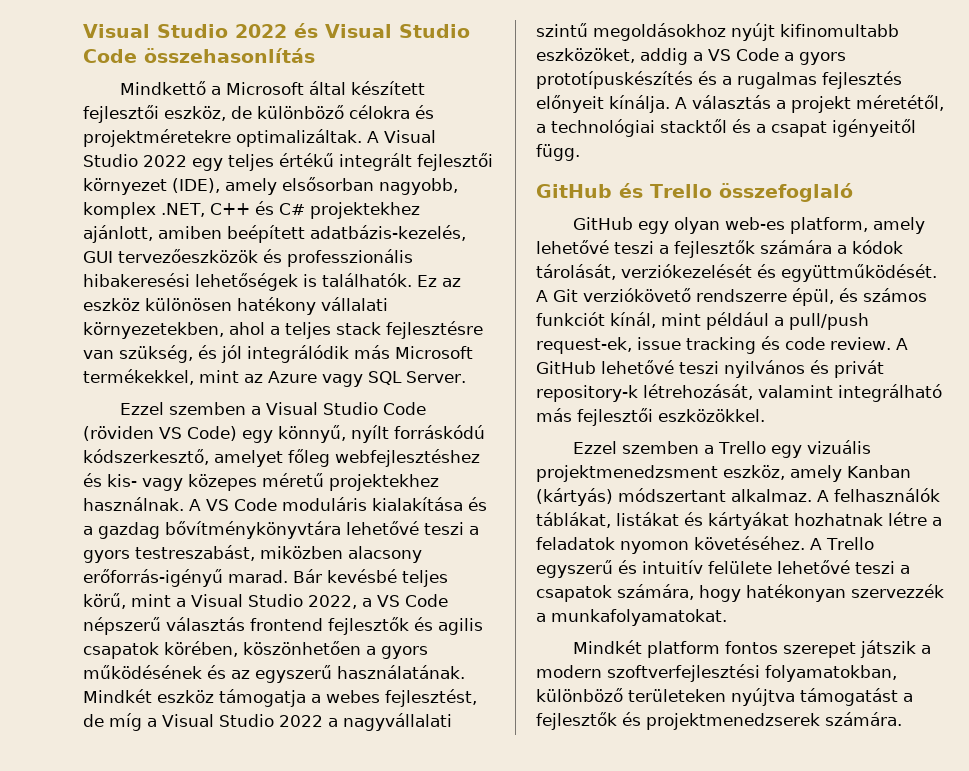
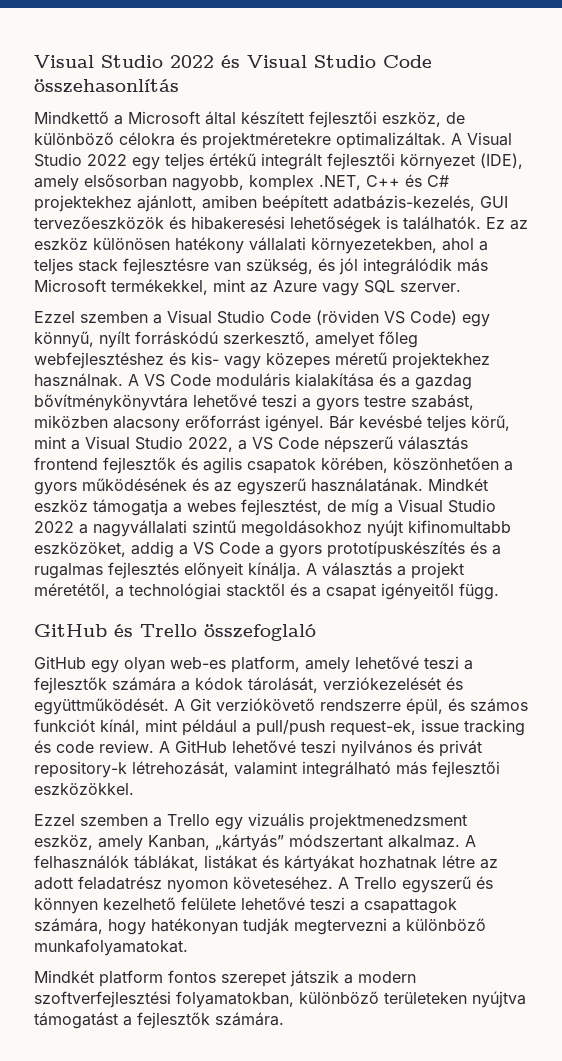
- A Visual Studio 2022 egy teljes értékű integrált fejlesztői környezet (IDE), amely elsősorban nagyobb, komplex .NET, C++ és C# projektekhez ajánlott, amiben beépített adatbázis-kezelés, GUI tervezőeszközök és professzionális hibakeresési lehetőségek is találhatók.
+ A Visual Studio 2022 egy teljes értékű integrált fejlesztői környezet (IDE), amely elsősorban nagyobb, komplex .NET, C++ és C# projektekhez ajánlott, amiben beépített adatbázis-kezelés, GUI tervezőeszközök és hibakeresési lehetőségek is találhatók.
- Ez az eszköz különösen hatékony vállalati környezetekben, ahol a teljes stack fejlesztésre van szükség, és jól integrálódik más Microsoft termékekkel, mint az Azure vagy SQL Server.
+ Ez az eszköz különösen hatékony vállalati környezetekben, ahol a teljes stack fejlesztésre van szükség, és jól integrálódik más Microsoft termékekkel, mint az Azure vagy SQL szerver.
- Ezzel szemben a Visual Studio Code (röviden VS Code) egy könnyű, nyílt forráskódú kódszerkesztő, amelyet főleg webfejlesztéshez és kis- vagy közepes méretű projektekhez használnak.
+ Ezzel szemben a Visual Studio Code (röviden VS Code) egy könnyű, nyílt forráskódú szerkesztő, amelyet főleg webfejlesztéshez és kis- vagy közepes méretű projektekhez használnak.
- A VS Code moduláris kialakítása és a gazdag bővítménykönyvtára lehetővé teszi a gyors testreszabást, miközben alacsony erőforrás-igényű marad.
+ A VS Code moduláris kialakítása és a gazdag bővítménykönyvtára lehetővé teszi a gyors testre szabást, miközben alacsony erőforrást igényel.
- Ezzel szemben a Trello egy vizuális projektmenedzsment eszköz, amely Kanban (kártyás) módszertant alkalmaz.
+ Ezzel szemben a Trello egy vizuális projektmenedzsment eszköz, amely Kanban, „kártyás” módszertant alkalmaz.
- A felhasználók táblákat, listákat és kártyákat hozhatnak létre a feladatok nyomon követéséhez.
+ A felhasználók táblákat, listákat és kártyákat hozhatnak létre az adott feladatrész nyomon követeséhez.
- A Trello egyszerű és intuitív felülete lehetővé teszi a csapatok számára, hogy hatékonyan szervezzék a munkafolyamatokat.
+ A Trello egyszerű és könnyen kezelhető felülete lehetővé teszi a csapattagok számára, hogy hatékonyan tudják megtervezni a különböző munkafolyamatokat.
- Mindkét platform fontos szerepet játszik a modern szoftverfejlesztési folyamatokban, különböző területeken nyújtva támogatást a fejlesztők és projektmenedzserek számára.
+ Mindkét platform fontos szerepet játszik a modern szoftverfejlesztési folyamatokban, különböző területeken nyújtva támogatást a fejlesztők számára.

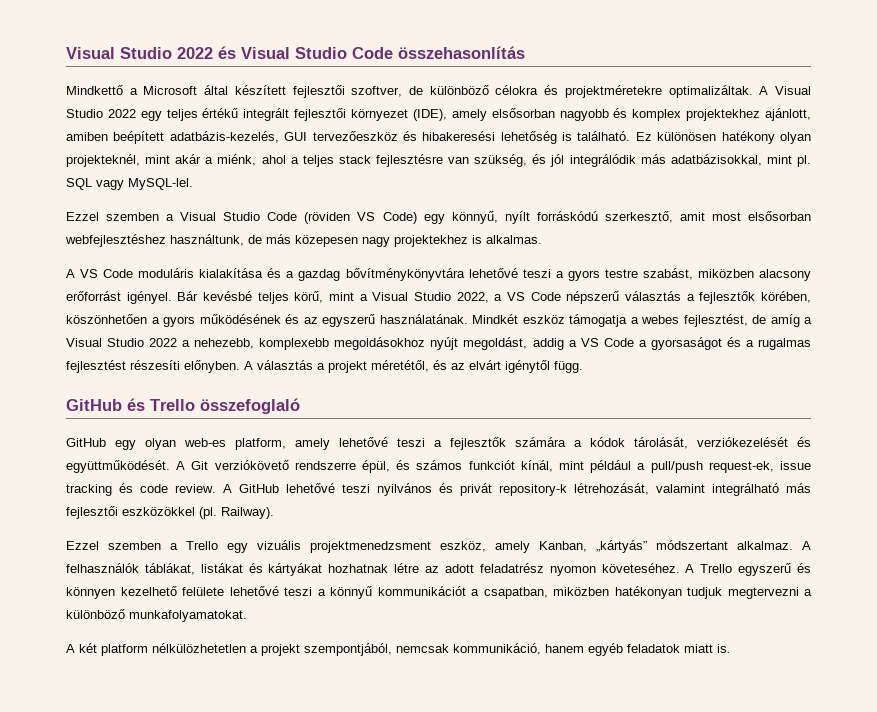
- Mindkettő a Microsoft által készített fejlesztői eszköz, de különböző célokra és projektméretekre optimalizáltak.
+ Mindkettő a Microsoft által készített fejlesztői szoftver, de különböző célokra és projektméretekre optimalizáltak.
- A Visual Studio 2022 egy teljes értékű integrált fejlesztői környezet (IDE), amely elsősorban nagyobb, komplex .NET, C++ és C# projektekhez ajánlott, amiben beépített adatbázis-kezelés, GUI tervezőeszközök és hibakeresési lehetőségek is találhatók. Ez az eszköz különösen hatékony vállalati környezetekben, ahol a teljes stack fejlesztésre van szükség, és jól integrálódik más Microsoft termékekkel, mint az Azure vagy SQL szerver.
+ A Visual Studio 2022 egy teljes értékű integrált fejlesztői környezet (IDE), amely elsősorban nagyobb és komplex projektekhez ajánlott, amiben beépített adatbázis-kezelés, GUI tervezőeszköz és hibakeresési lehetőség is található. Ez különösen hatékony olyan projekteknél, mint akár a miénk, ahol a teljes stack fejlesztésre van szükség, és jól integrálódik más adatbázisokkal, mint pl. SQL vagy MySQL-lel.
- Ezzel szemben a Visual Studio Code (röviden VS Code) egy könnyű, nyílt forráskódú szerkesztő, amelyet főleg webfejlesztéshez és kis- vagy közepes méretű projektekhez használnak. A VS Code moduláris kialakítása és a gazdag bővítménykönyvtára lehetővé teszi a gyors testre szabást, miközben alacsony erőforrást igényel.
+ Ezzel szemben a Visual Studio Code (röviden VS Code) egy könnyű, nyílt forráskódú szerkesztő, amit most elsősorban webfejlesztéshez használtunk, de más közepesen nagy projektekhez is alkalmas.
+ A VS Code moduláris kialakítása és a gazdag bővítménykönyvtára lehetővé teszi a gyors testre szabást, miközben alacsony erőforrást igényel.
- Bár kevésbé teljes körű, mint a Visual Studio 2022, a VS Code népszerű választás frontend fejlesztők és agilis csapatok körében, köszönhetően a gyors működésének és az egyszerű használatának.
+ Bár kevésbé teljes körű, mint a Visual Studio 2022, a VS Code népszerű választás a fejlesztők körében, köszönhetően a gyors működésének és az egyszerű használatának.
- Mindkét eszköz támogatja a webes fejlesztést, de míg a Visual Studio 2022 a nagyvállalati szintű megoldásokhoz nyújt kifinomultabb eszközöket, addig a VS Code a gyors prototípuskészítés és a rugalmas fejlesztés előnyeit kínálja.
+ Mindkét eszköz támogatja a webes fejlesztést, de amíg a Visual Studio 2022 a nehezebb, komplexebb megoldásokhoz nyújt megoldást, addig a VS Code a gyorsaságot és a rugalmas fejlesztést részesíti előnyben.
- A választás a projekt méretétől, a technológiai stacktől és a csapat igényeitől függ.
+ A választás a projekt méretétől, és az elvárt igénytől függ.
- A GitHub lehetővé teszi nyilvános és privát repository-k létrehozását, valamint integrálható más fejlesztői eszközökkel.
+ A GitHub lehetővé teszi nyilvános és privát repository-k létrehozását, valamint integrálható más fejlesztői eszközökkel (pl. Railway).
- A Trello egyszerű és könnyen kezelhető felülete lehetővé teszi a csapattagok számára, hogy hatékonyan tudják megtervezni a különböző munkafolyamatokat.
- Mindkét platform fontos szerepet játszik a modern szoftverfejlesztési folyamatokban, különböző területeken nyújtva támogatást a fejlesztők számára.
+ A Trello egyszerű és könnyen kezelhető felülete lehetővé teszi a könnyű kommunikációt a csapatban, miközben hatékonyan tudjuk megtervezni a különböző munkafolyamatokat.
+ A két platform nélkülözhetetlen a projekt szempontjából, nemcsak kommunikáció, hanem egyéb feladatok miatt is.

